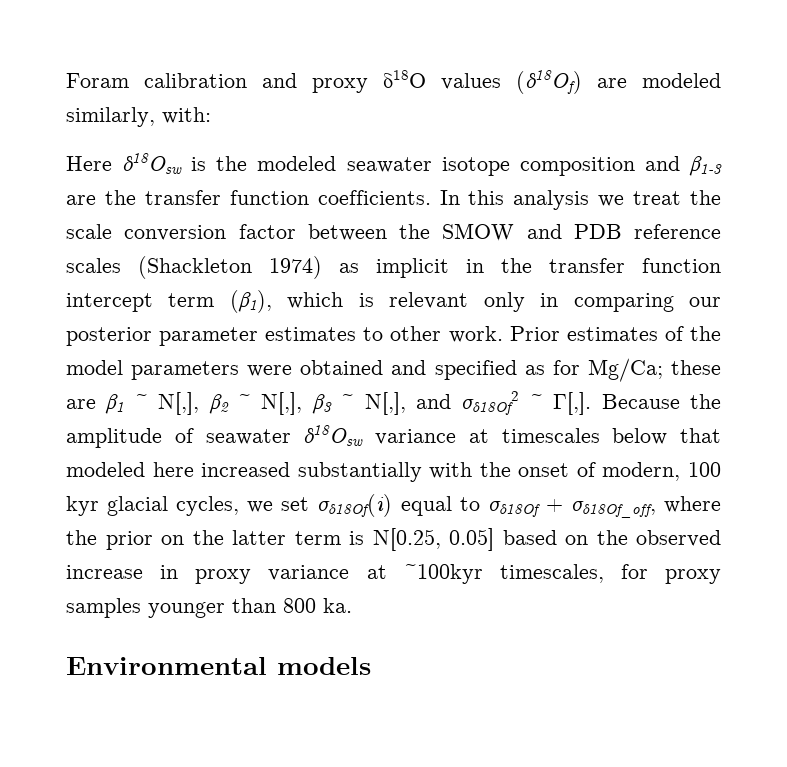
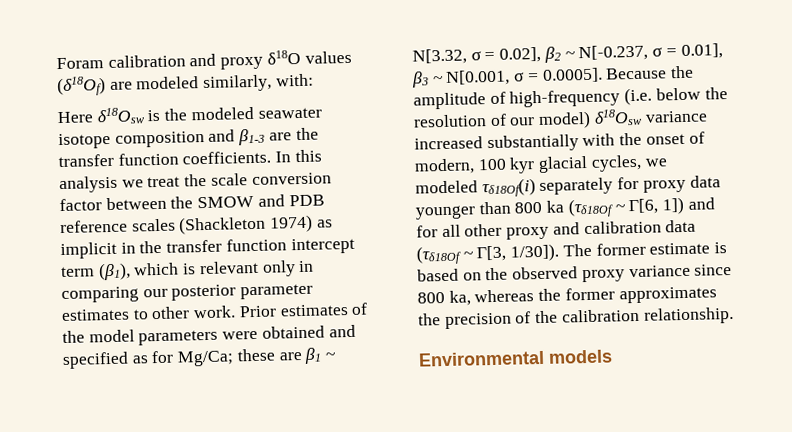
- Prior estimates of the model parameters were obtained and specified as for Mg/Ca; these are β1 ~ N[,], β2 ~ N[,], β3 ~ N[,], and σδ18Of2 ~ Γ[,]. Because the amplitude of seawater δ18Osw variance at timescales below that modeled here increased substantially with the onset of modern, 100 kyr glacial cycles, we set σδ18Of(i) equal to σδ18Of + σδ18Of_off, where the prior on the latter term is N[0.25, 0.05] based on the observed increase in proxy variance at ~100kyr timescales, for proxy samples younger than 800 ka.
+ Prior estimates of the model parameters were obtained and specified as for Mg/Ca; these are β1 ~ N[3.32, σ = 0.02], β2 ~ N[-0.237, σ = 0.01], β3 ~ N[0.001, σ = 0.0005]. Because the amplitude of high-frequency (i.e. below the resolution of our model) δ18Osw variance increased substantially with the onset of modern, 100 kyr glacial cycles, we modeled τδ18Of(i) separately for proxy data younger than 800 ka (τδ18Of ~ Γ[6, 1]) and for all other proxy and calibration data (τδ18Of ~ Γ[3, 1/30]). The former estimate is based on the observed proxy variance since 800 ka, whereas the former approximates the precision of the calibration relationship.

